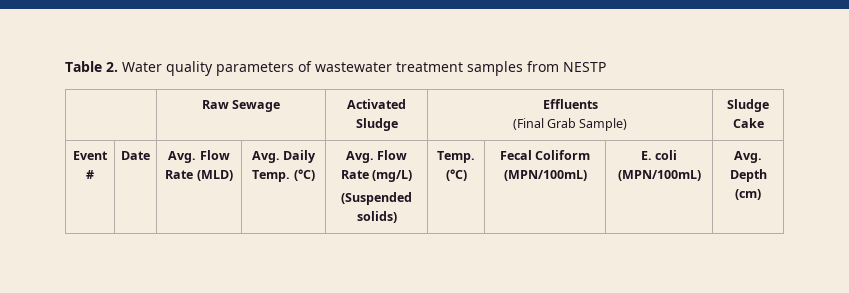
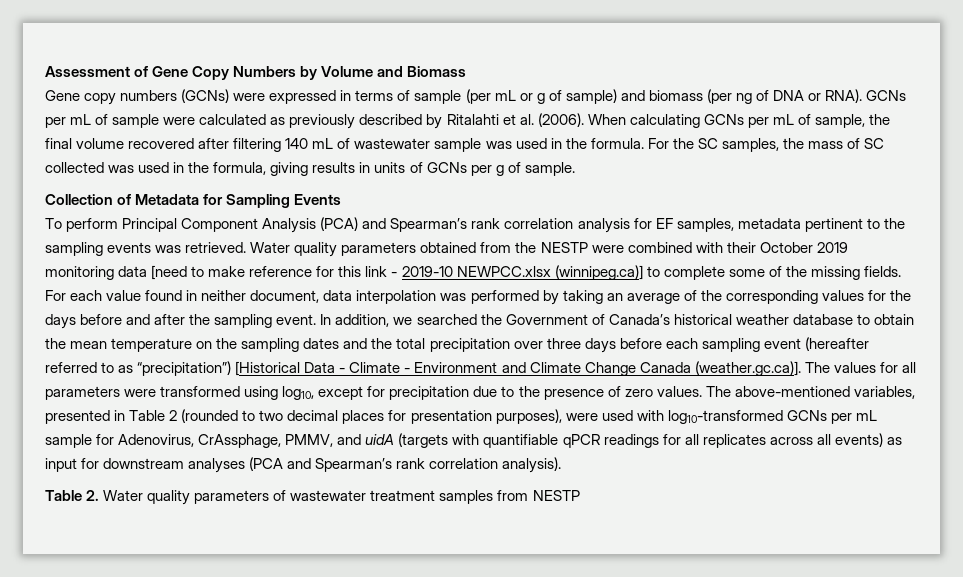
+ Assessment of Gene Copy Numbers by Volume and Biomass
+ Gene copy numbers (GCNs) were expressed in terms of sample (per mL or g of sample) and biomass (per ng of DNA or RNA). GCNs per mL of sample were calculated as previously described by Ritalahti et al. (2006). When calculating GCNs per mL of sample, the final volume recovered after filtering 140 mL of wastewater sample was used in the formula. For the SC samples, the mass of SC collected was used in the formula, giving results in units of GCNs per g of sample.
+ Collection of Metadata for Sampling Events
+ To perform Principal Component Analysis (PCA) and Spearman’s rank correlation analysis for EF samples, metadata pertinent to the sampling events was retrieved. Water quality parameters obtained from the NESTP were combined with their October 2019 monitoring data [need to make reference for this link - 2019-10 NEWPCC.xlsx (winnipeg.ca)] to complete some of the missing fields. For each value found in neither document, data interpolation was performed by taking an average of the corresponding values for the days before and after the sampling event. In addition, we searched the Government of Canada’s historical weather database to obtain the mean temperature on the sampling dates and the total precipitation over three days before each sampling event (hereafter referred to as “precipitation”) [Historical Data - Climate - Environment and Climate Change Canada (weather.gc.ca)]. The values for all parameters were transformed using log10, except for precipitation due to the presence of zero values. The above-mentioned variables, presented in Table 2 (rounded to two decimal places for presentation purposes), were used with log10-transformed GCNs per mL sample for Adenovirus, CrAssphage, PMMV, and uidA (targets with quantifiable qPCR readings for all replicates across all events) as input for downstream analyses (PCA and Spearman’s rank correlation analysis).
- | Raw Sewage | Activated Sludge | Effluents
- (Final Grab Sample) | Sludge Cake
- Event # | Date | Avg. Flow Rate (MLD) | Avg. Daily Temp. (°C) | Avg. Flow Rate (mg/L)
- (Suspended solids) | Temp. (°C) | Fecal Coliform (MPN/100mL) | E. coli (MPN/100mL) | Avg. Depth (cm)

